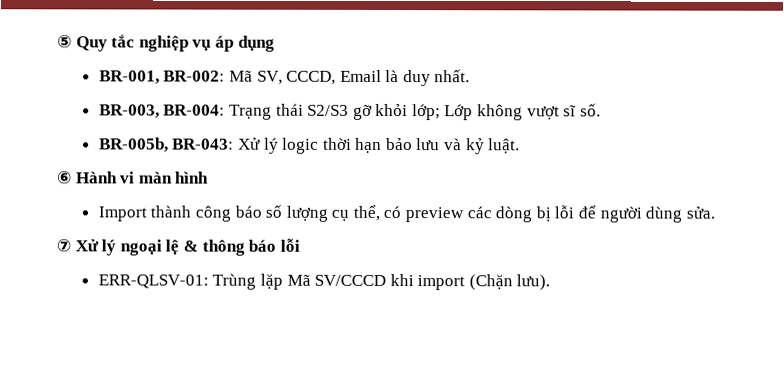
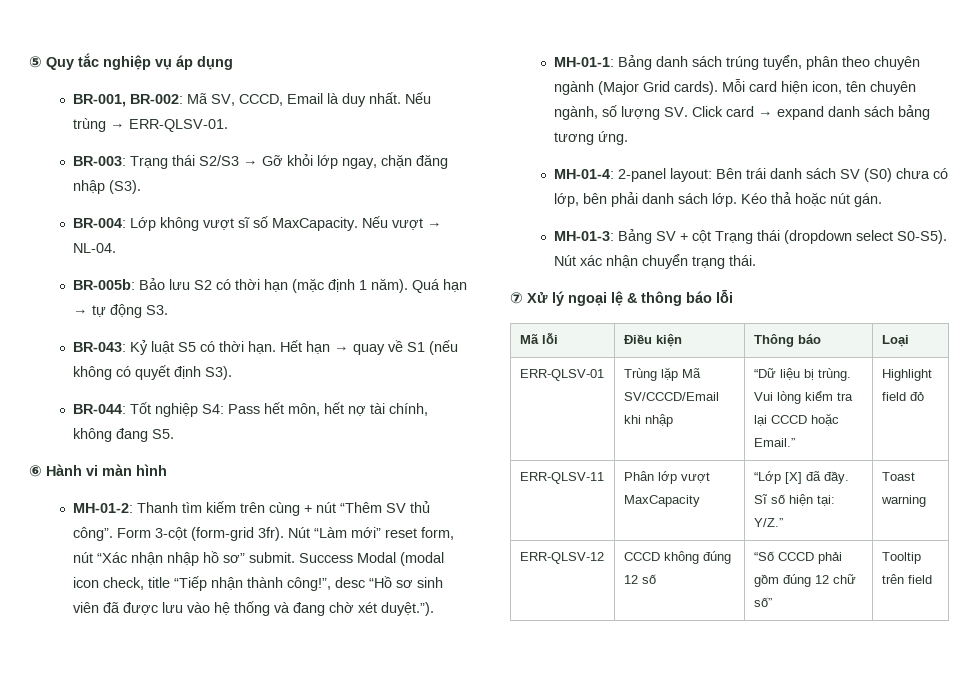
- BR-001, BR-002: Mã SV, CCCD, Email là duy nhất.
- BR-003, BR-004: Trạng thái S2/S3 gỡ khỏi lớp; Lớp không vượt sĩ số.
- BR-005b, BR-043: Xử lý logic thời hạn bảo lưu và kỷ luật.
+ BR-001, BR-002: Mã SV, CCCD, Email là duy nhất. Nếu trùng → ERR-QLSV-01.
+ BR-003: Trạng thái S2/S3 → Gỡ khỏi lớp ngay, chặn đăng nhập (S3).
+ BR-004: Lớp không vượt sĩ số MaxCapacity. Nếu vượt → NL-04.
+ BR-005b: Bảo lưu S2 có thời hạn (mặc định 1 năm). Quá hạn → tự động S3.
+ BR-043: Kỷ luật S5 có thời hạn. Hết hạn → quay về S1 (nếu không có quyết định S3).
+ BR-044: Tốt nghiệp S4: Pass hết môn, hết nợ tài chính, không đang S5.
- Import thành công báo số lượng cụ thể, có preview các dòng bị lỗi để người dùng sửa.
+ MH-01-2: Thanh tìm kiếm trên cùng + nút “Thêm SV thủ công”. Form 3-cột (form-grid 3fr). Nút “Làm mới” reset form, nút “Xác nhận nhập hồ sơ” submit. Success Modal (modal icon check, title “Tiếp nhận thành công!”, desc “Hồ sơ sinh viên đã được lưu vào hệ thống và đang chờ xét duyệt.”).
+ MH-01-1: Bảng danh sách trúng tuyển, phân theo chuyên ngành (Major Grid cards). Mỗi card hiện icon, tên chuyên ngành, số lượng SV. Click card → expand danh sách bảng tương ứng.
+ MH-01-4: 2-panel layout: Bên trái danh sách SV (S0) chưa có lớp, bên phải danh sách lớp. Kéo thả hoặc nút gán.
+ MH-01-3: Bảng SV + cột Trạng thái (dropdown select S0-S5). Nút xác nhận chuyển trạng thái.
- ERR-QLSV-01: Trùng lặp Mã SV/CCCD khi import (Chặn lưu).
+ Mã lỗi | Điều kiện | Thông báo | Loại
+ ERR-QLSV-01 | Trùng lặp Mã SV/CCCD/Email khi nhập | “Dữ liệu bị trùng. Vui lòng kiểm tra lại CCCD hoặc Email.” | Highlight field đỏ
+ ERR-QLSV-11 | Phân lớp vượt MaxCapacity | “Lớp [X] đã đầy. Sĩ số hiện tại: Y/Z.” | Toast warning
+ ERR-QLSV-12 | CCCD không đúng 12 số | “Số CCCD phải gồm đúng 12 chữ số” | Tooltip trên field

